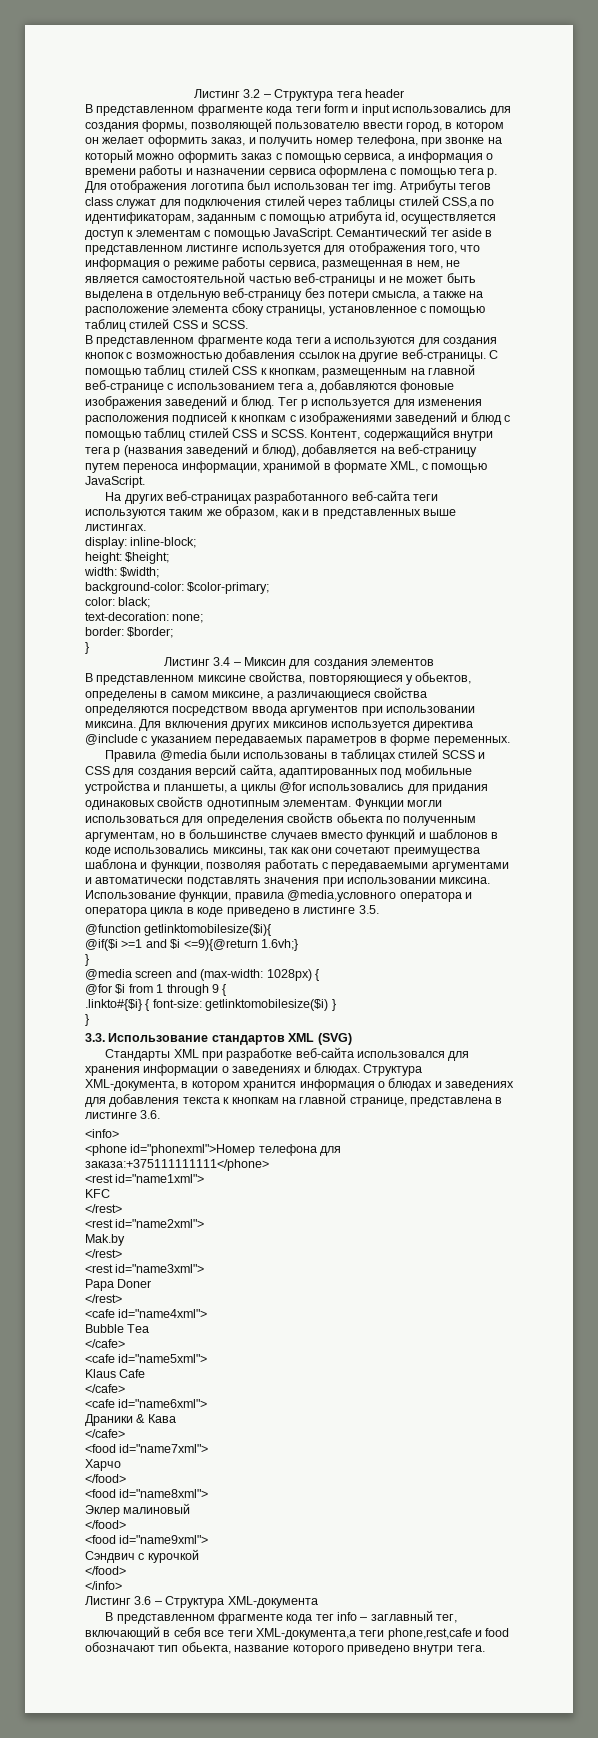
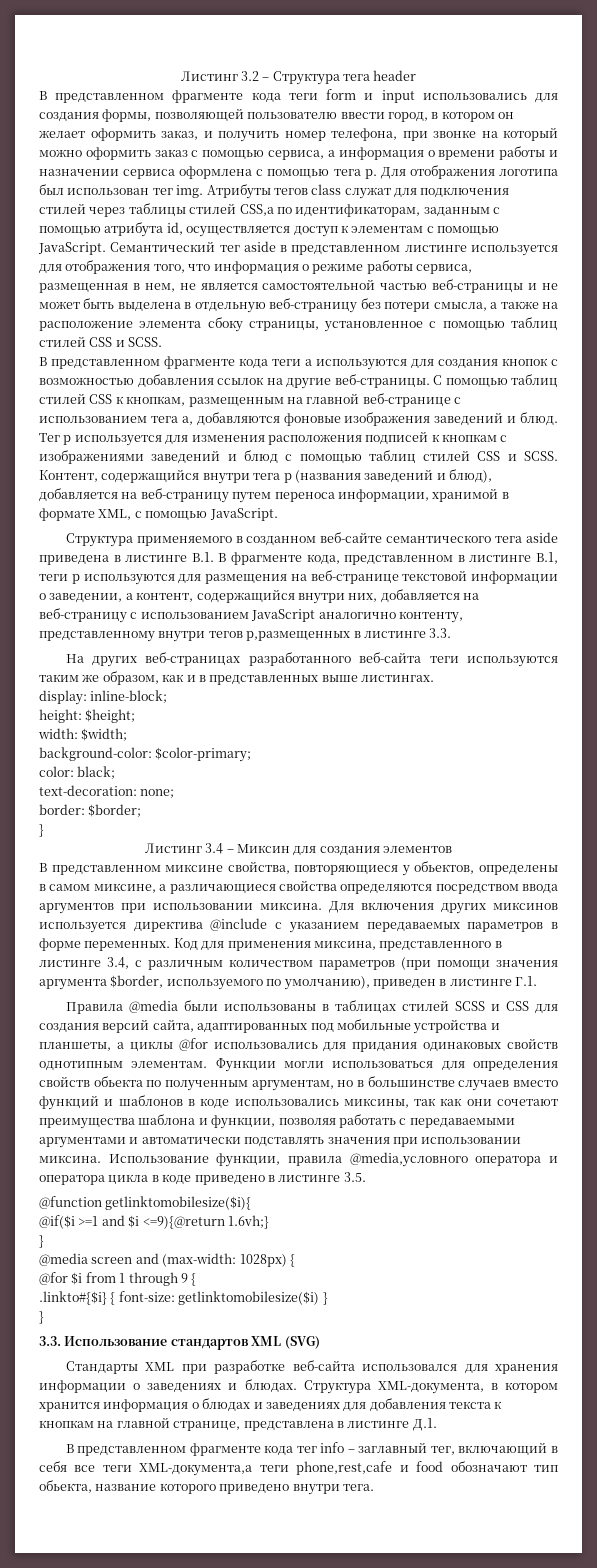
+ Структура применяемого в созданном веб-сайте семантического тега aside приведена в листинге В.1. В фрагменте кода, представленном в листинге В.1, теги p используются для размещения на веб-странице текстовой информации о заведении, а контент, содержащийся внутри них, добавляется на веб-страницу с использованием JavaScript аналогично контенту, представленному внутри тегов p,размещенных в листинге 3.3.
+ Код для применения миксина, представленного в листинге 3.4, с различным количеством параметров (при помощи значения аргумента $border, используемого по умолчанию), приведен в листинге Г.1.
- Структура XML-документа, в котором хранится информация о блюдах и заведениях для добавления текста к кнопкам на главной странице, представлена в листинге 3.6.
- <info>
- <phone id="phonexml">Номер телефона для заказа:+375111111111</phone>
- <rest id="name1xml">
- KFC
- </rest>
- <rest id="name2xml">
- Mak.by
- </rest>
- <rest id="name3xml">
- Papa Doner
- </rest>
- <cafe id="name4xml">
- Bubble Tea
- </cafe>
- <cafe id="name5xml">
- Klaus Cafe
- </cafe>
- <cafe id="name6xml">
- Драники & Кава
- </cafe>
- <food id="name7xml">
- Харчо
- </food>
- <food id="name8xml">
- Эклер малиновый
- </food>
- <food id="name9xml">
- Сэндвич с курочкой
- </food>
- </info>
- Листинг 3.6 – Структура XML-документа
+ Структура XML-документа, в котором хранится информация о блюдах и заведениях для добавления текста к кнопкам на главной странице, представлена в листинге Д.1.

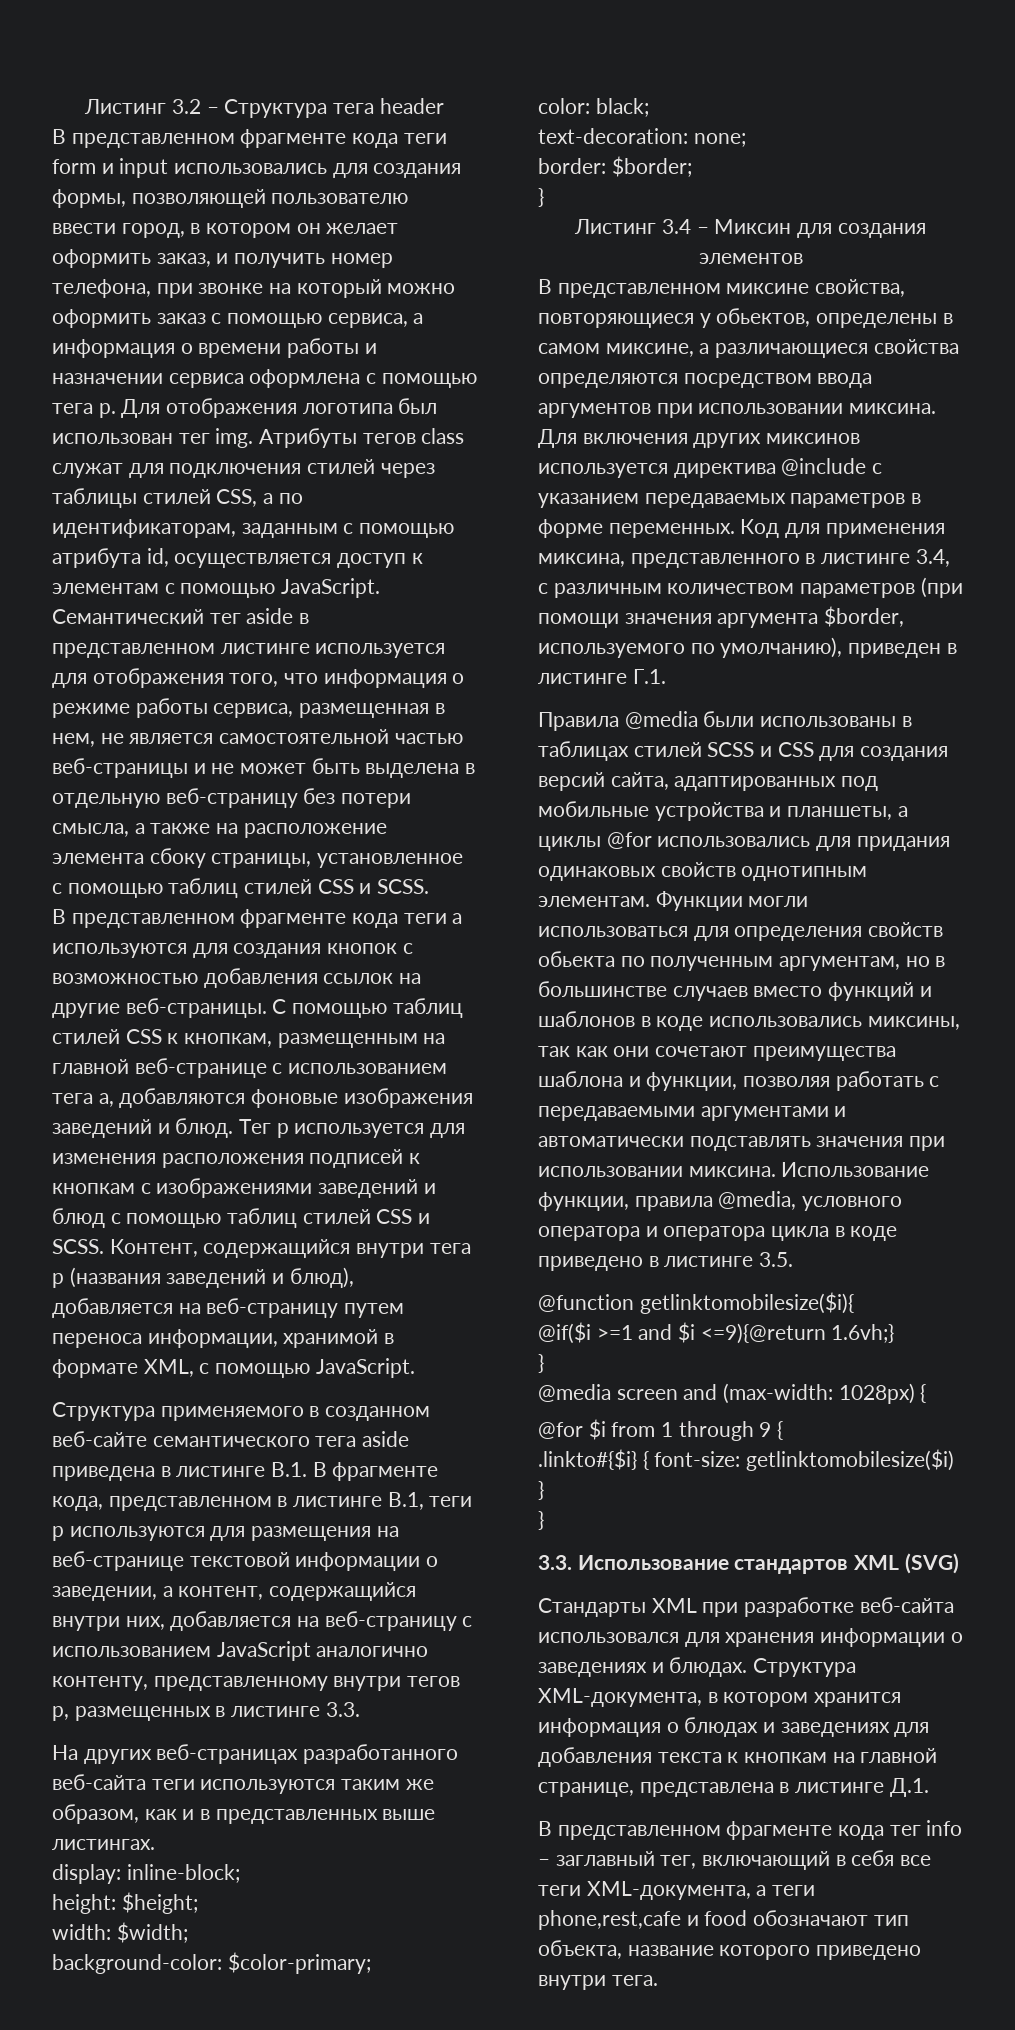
- Атрибуты тегов class служат для подключения стилей через таблицы стилей CSS,а по идентификаторам, заданным с помощью атрибута id, осуществляется доступ к элементам с помощью JavaScript.
+ Атрибуты тегов class служат для подключения стилей через таблицы стилей CSS, а по идентификаторам, заданным с помощью атрибута id, осуществляется доступ к элементам с помощью JavaScript.
- Структура применяемого в созданном веб-сайте семантического тега aside приведена в листинге В.1. В фрагменте кода, представленном в листинге В.1, теги p используются для размещения на веб-странице текстовой информации о заведении, а контент, содержащийся внутри них, добавляется на веб-страницу с использованием JavaScript аналогично контенту, представленному внутри тегов p,размещенных в листинге 3.3.
+ Структура применяемого в созданном веб-сайте семантического тега aside приведена в листинге В.1. В фрагменте кода, представленном в листинге В.1, теги p используются для размещения на веб-странице текстовой информации о заведении, а контент, содержащийся внутри них, добавляется на веб-страницу с использованием JavaScript аналогично контенту, представленному внутри тегов p, размещенных в листинге 3.3.
- Использование функции, правила @media,условного оператора и оператора цикла в коде приведено в листинге 3.5.
+ Использование функции, правила @media, условного оператора и оператора цикла в коде приведено в листинге 3.5.
- В представленном фрагменте кода тег info – заглавный тег, включающий в себя все теги XML-документа,а теги phone,rest,cafe и food обозначают тип обьекта, название которого приведено внутри тега.
+ В представленном фрагменте кода тег info – заглавный тег, включающий в себя все теги XML-документа, а теги phone,rest,cafe и food обозначают тип объекта, название которого приведено внутри тега.

